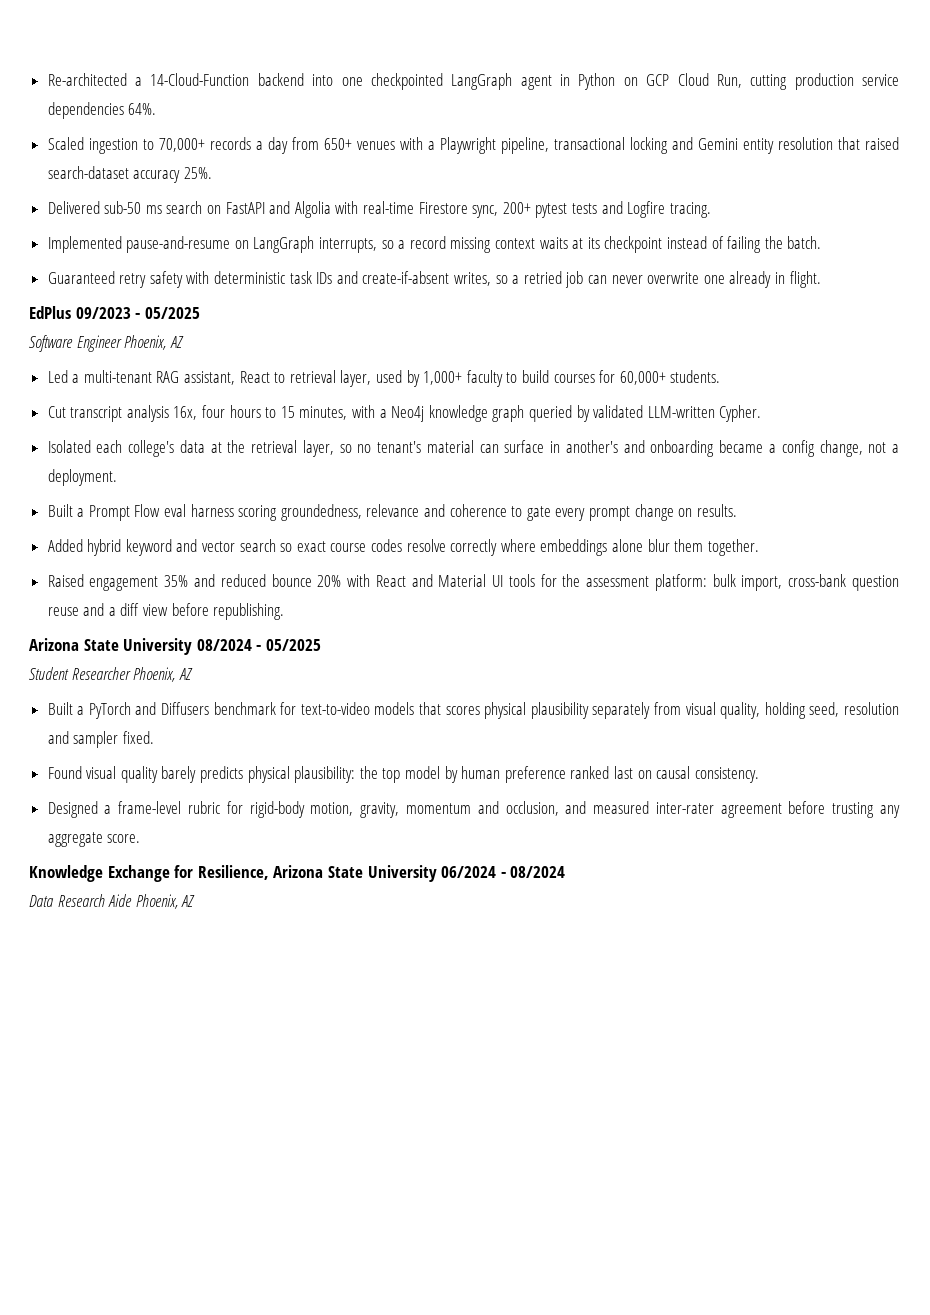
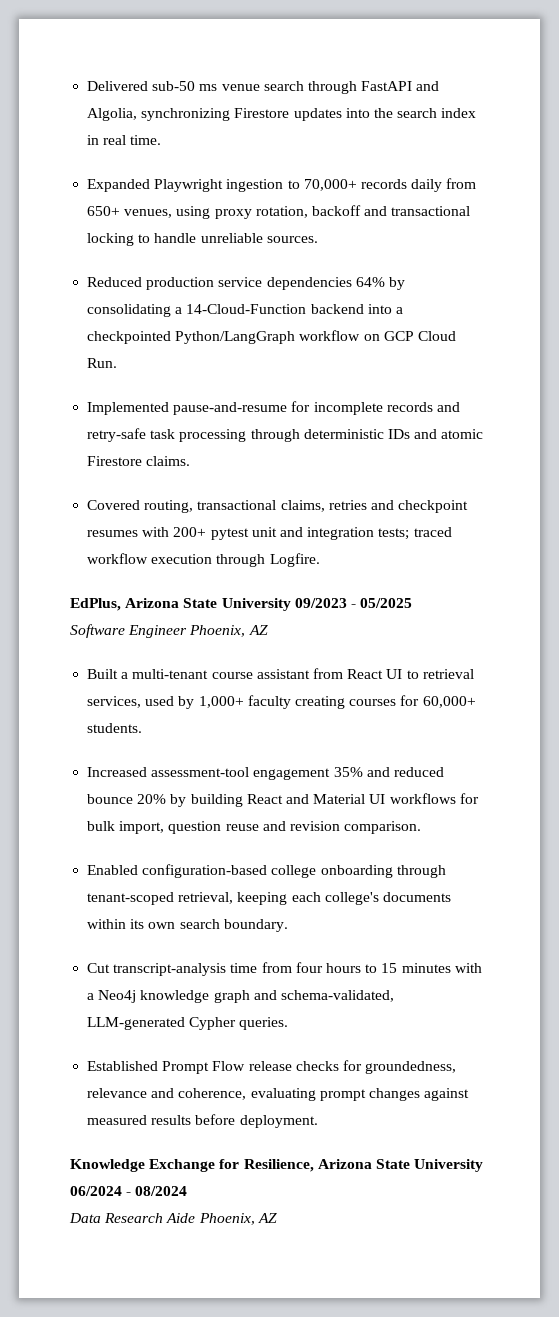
- Re-architected a 14-Cloud-Function backend into one checkpointed LangGraph agent in Python on GCP Cloud Run, cutting production service dependencies 64%.
- Scaled ingestion to 70,000+ records a day from 650+ venues with a Playwright pipeline, transactional locking and Gemini entity resolution that raised search-dataset accuracy 25%.
- Delivered sub-50 ms search on FastAPI and Algolia with real-time Firestore sync, 200+ pytest tests and Logfire tracing.
- Implemented pause-and-resume on LangGraph interrupts, so a record missing context waits at its checkpoint instead of failing the batch.
- Guaranteed retry safety with deterministic task IDs and create-if-absent writes, so a retried job can never overwrite one already in flight.
- EdPlus 09/2023 - 05/2025
+ Delivered sub-50 ms venue search through FastAPI and Algolia, synchronizing Firestore updates into the search index in real time.
+ Expanded Playwright ingestion to 70,000+ records daily from 650+ venues, using proxy rotation, backoff and transactional locking to handle unreliable sources.
+ Reduced production service dependencies 64% by consolidating a 14-Cloud-Function backend into a checkpointed Python/LangGraph workflow on GCP Cloud Run.
+ Implemented pause-and-resume for incomplete records and retry-safe task processing through deterministic IDs and atomic Firestore claims.
+ Covered routing, transactional claims, retries and checkpoint resumes with 200+ pytest unit and integration tests; traced workflow execution through Logfire.
+ EdPlus, Arizona State University 09/2023 - 05/2025
- Led a multi-tenant RAG assistant, React to retrieval layer, used by 1,000+ faculty to build courses for 60,000+ students.
+ Built a multi-tenant course assistant from React UI to retrieval services, used by 1,000+ faculty creating courses for 60,000+ students.
- Cut transcript analysis 16x, four hours to 15 minutes, with a Neo4j knowledge graph queried by validated LLM-written Cypher.
- Isolated each college's data at the retrieval layer, so no tenant's material can surface in another's and onboarding became a config change, not a deployment.
- Built a Prompt Flow eval harness scoring groundedness, relevance and coherence to gate every prompt change on results.
- Added hybrid keyword and vector search so exact course codes resolve correctly where embeddings alone blur them together.
- Raised engagement 35% and reduced bounce 20% with React and Material UI tools for the assessment platform: bulk import, cross-bank question reuse and a diff view before republishing.
- Arizona State University 08/2024 - 05/2025
- Student Researcher Phoenix, AZ
- Built a PyTorch and Diffusers benchmark for text-to-video models that scores physical plausibility separately from visual quality, holding seed, resolution and sampler fixed.
- Found visual quality barely predicts physical plausibility: the top model by human preference ranked last on causal consistency.
- Designed a frame-level rubric for rigid-body motion, gravity, momentum and occlusion, and measured inter-rater agreement before trusting any aggregate score.
+ Increased assessment-tool engagement 35% and reduced bounce 20% by building React and Material UI workflows for bulk import, question reuse and revision comparison.
+ Enabled configuration-based college onboarding through tenant-scoped retrieval, keeping each college's documents within its own search boundary.
+ Cut transcript-analysis time from four hours to 15 minutes with a Neo4j knowledge graph and schema-validated, LLM-generated Cypher queries.
+ Established Prompt Flow release checks for groundedness, relevance and coherence, evaluating prompt changes against measured results before deployment.

